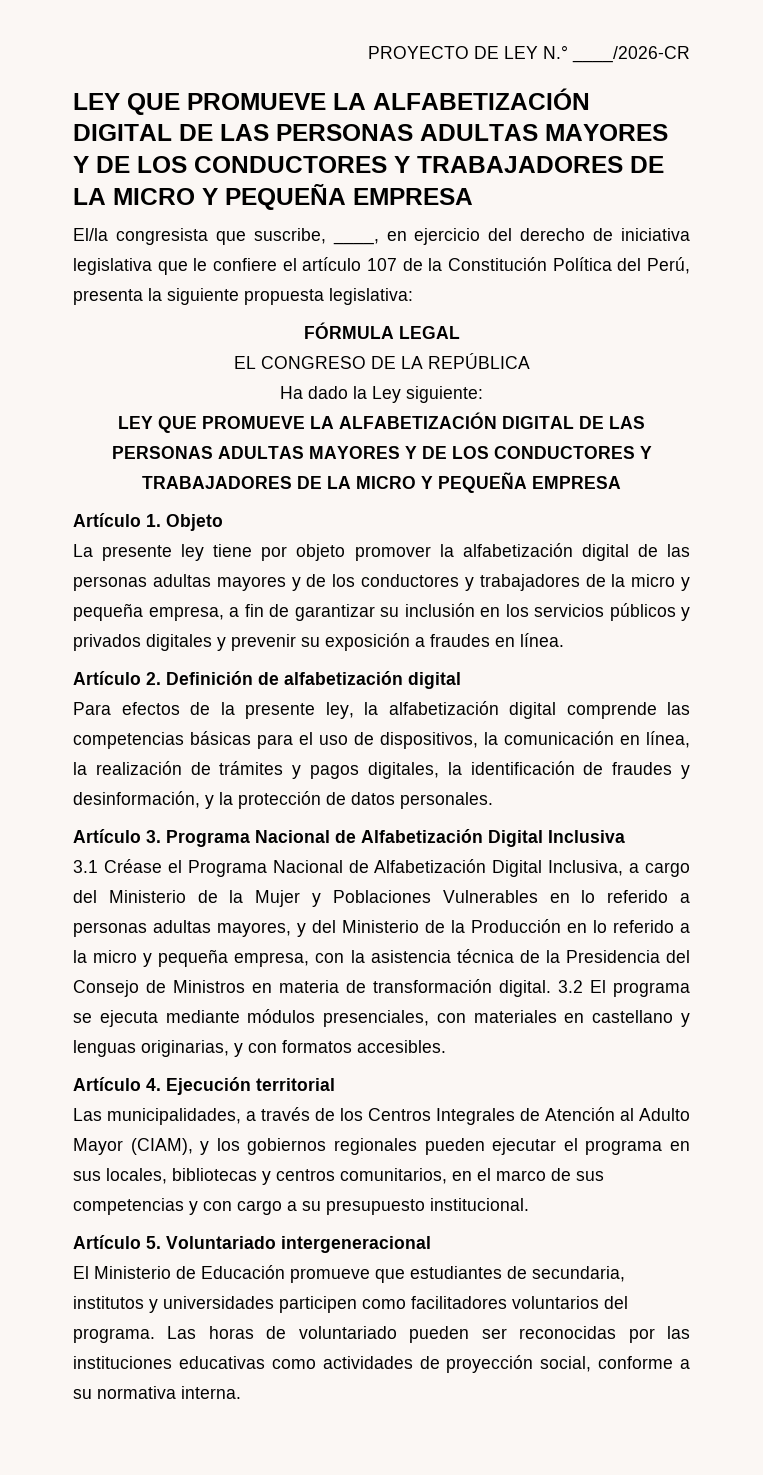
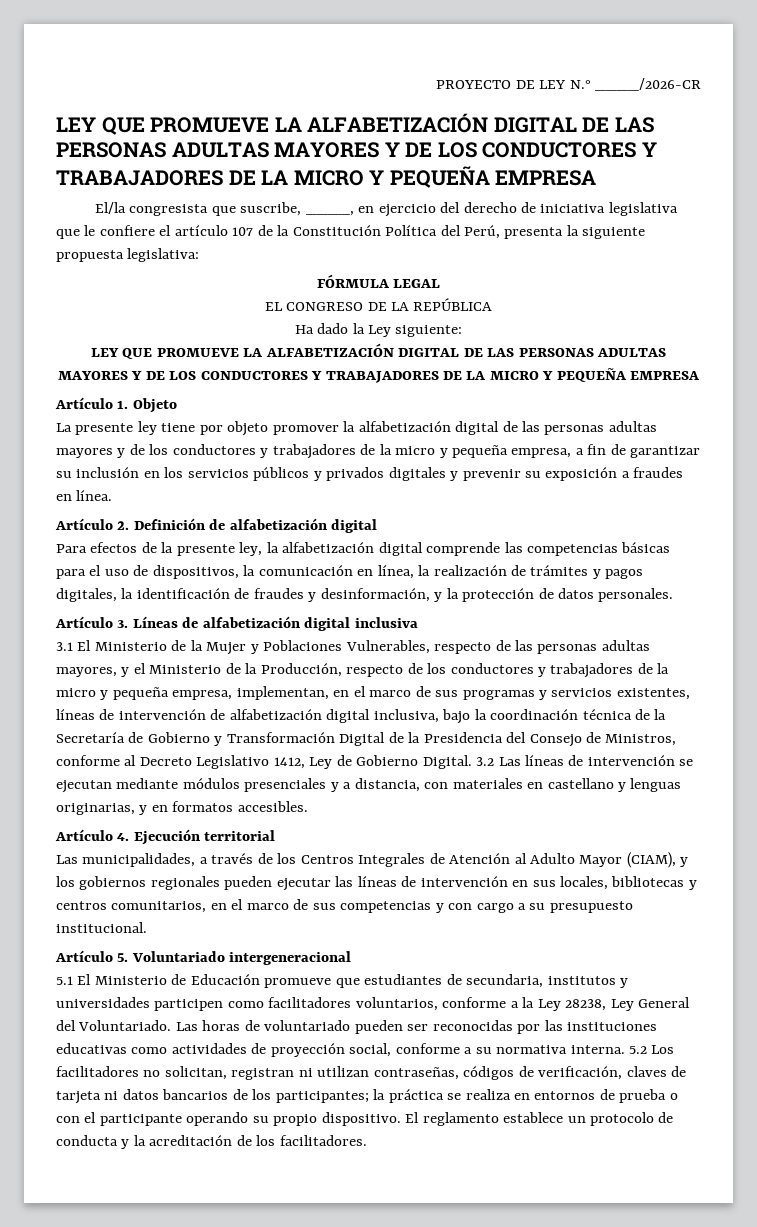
- Artículo 3. Programa Nacional de Alfabetización Digital Inclusiva
- 3.1 Créase el Programa Nacional de Alfabetización Digital Inclusiva, a cargo del Ministerio de la Mujer y Poblaciones Vulnerables en lo referido a personas adultas mayores, y del Ministerio de la Producción en lo referido a la micro y pequeña empresa, con la asistencia técnica de la Presidencia del Consejo de Ministros en materia de transformación digital. 3.2 El programa se ejecuta mediante módulos presenciales, con materiales en castellano y lenguas originarias, y con formatos accesibles.
+ Artículo 3. Líneas de alfabetización digital inclusiva
+ 3.1 El Ministerio de la Mujer y Poblaciones Vulnerables, respecto de las personas adultas mayores, y el Ministerio de la Producción, respecto de los conductores y trabajadores de la micro y pequeña empresa, implementan, en el marco de sus programas y servicios existentes, líneas de intervención de alfabetización digital inclusiva, bajo la coordinación técnica de la Secretaría de Gobierno y Transformación Digital de la Presidencia del Consejo de Ministros, conforme al Decreto Legislativo 1412, Ley de Gobierno Digital. 3.2 Las líneas de intervención se ejecutan mediante módulos presenciales y a distancia, con materiales en castellano y lenguas originarias, y en formatos accesibles.
- Las municipalidades, a través de los Centros Integrales de Atención al Adulto Mayor (CIAM), y los gobiernos regionales pueden ejecutar el programa en sus locales, bibliotecas y centros comunitarios, en el marco de sus competencias y con cargo a su presupuesto institucional.
+ Las municipalidades, a través de los Centros Integrales de Atención al Adulto Mayor (CIAM), y los gobiernos regionales pueden ejecutar las líneas de intervención en sus locales, bibliotecas y centros comunitarios, en el marco de sus competencias y con cargo a su presupuesto institucional.
- El Ministerio de Educación promueve que estudiantes de secundaria, institutos y universidades participen como facilitadores voluntarios del programa.
+ 5.1 El Ministerio de Educación promueve que estudiantes de secundaria, institutos y universidades participen como facilitadores voluntarios, conforme a la Ley 28238, Ley General del Voluntariado.
+ 5.2 Los facilitadores no solicitan, registran ni utilizan contraseñas, códigos de verificación, claves de tarjeta ni datos bancarios de los participantes; la práctica se realiza en entornos de prueba o con el participante operando su propio dispositivo. El reglamento establece un protocolo de conducta y la acreditación de los facilitadores.

